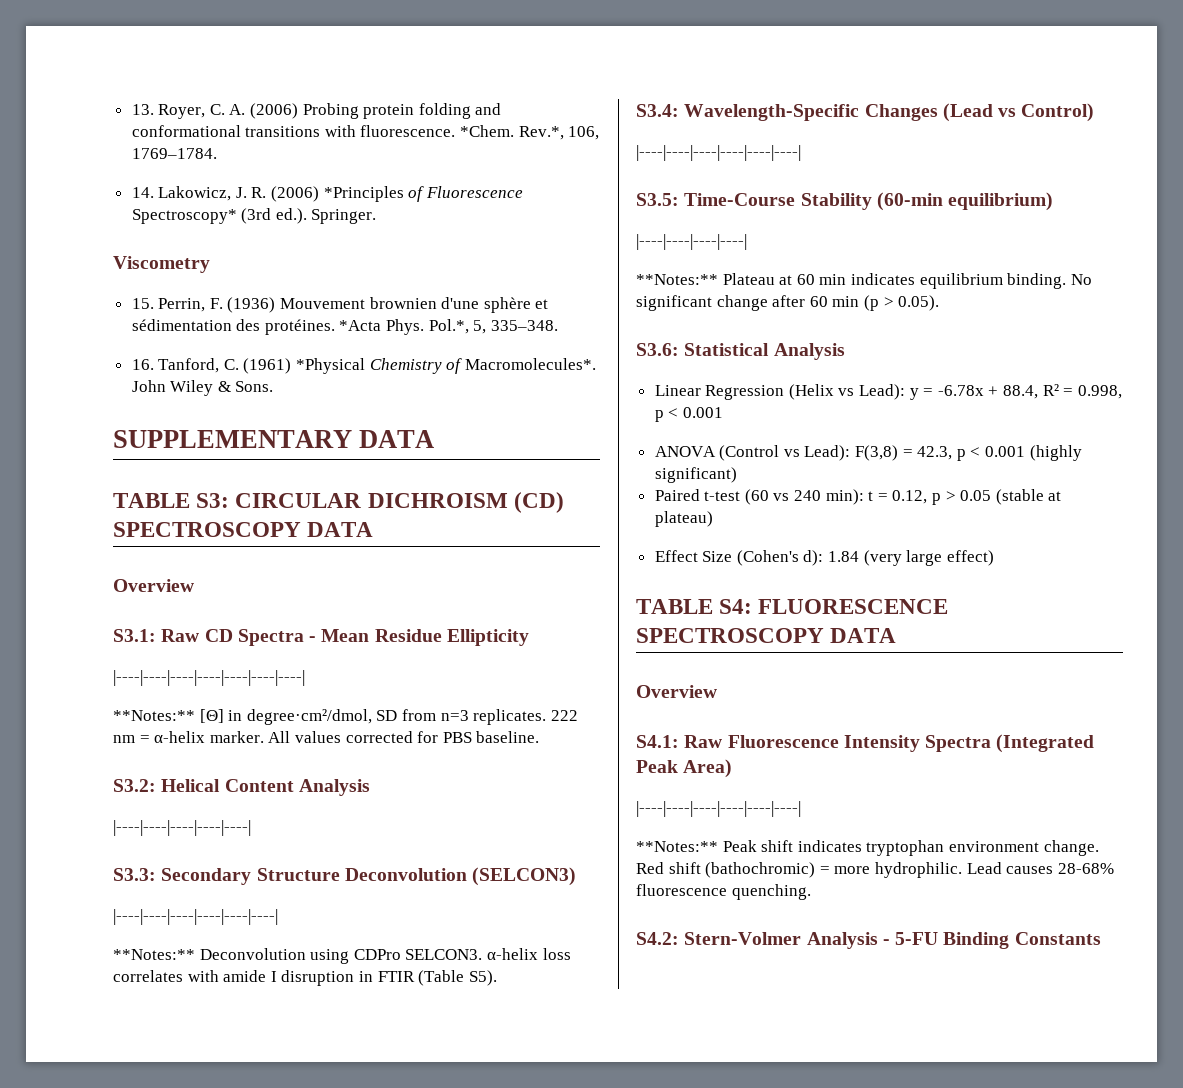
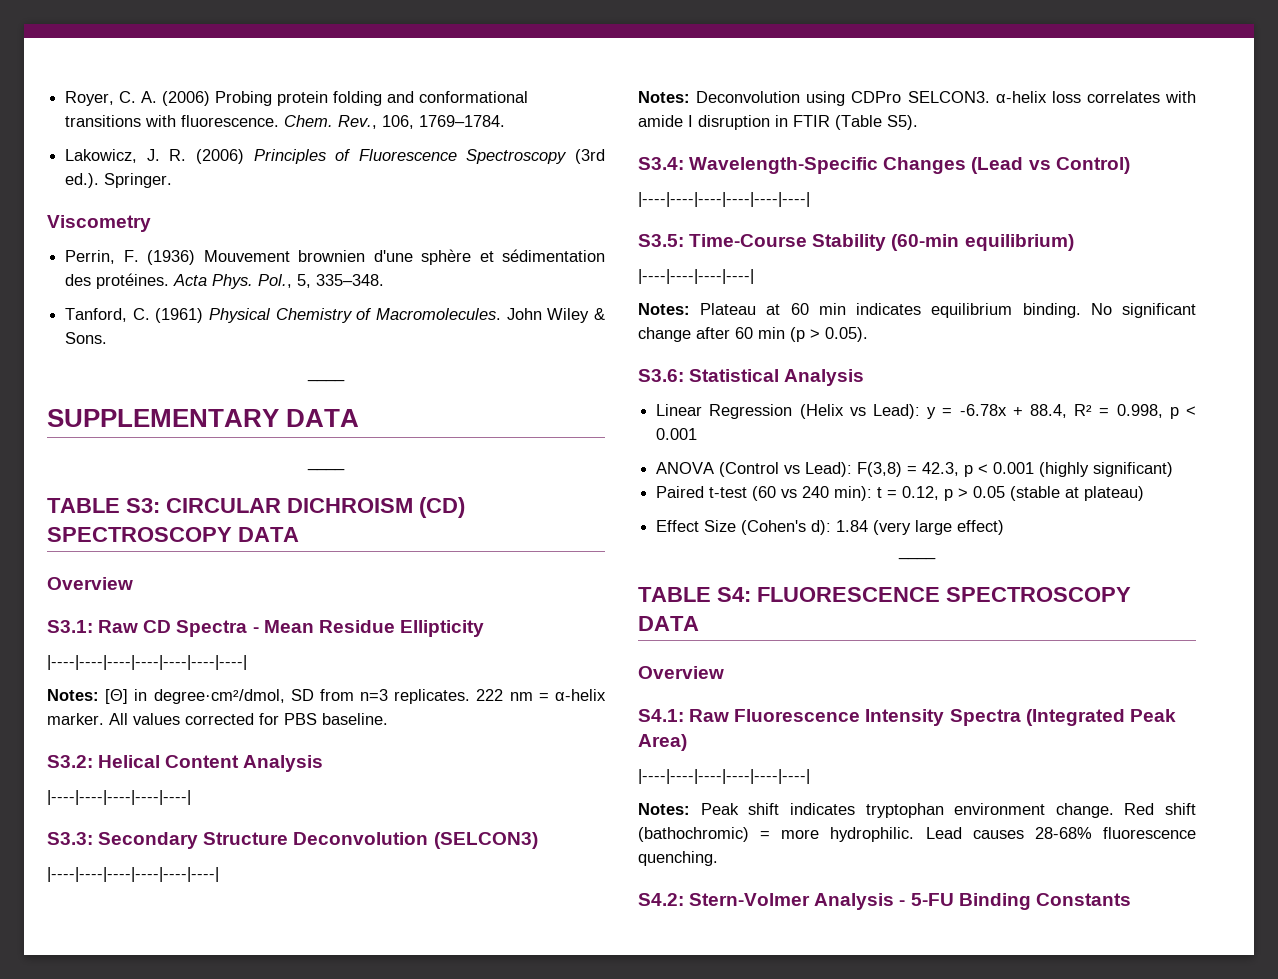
- 13. Royer, C. A. (2006) Probing protein folding and conformational transitions with fluorescence.
+ Royer, C. A. (2006) Probing protein folding and conformational transitions with fluorescence.
- *Chem. Rev.*, 106, 1769–1784.
+ Chem. Rev., 106, 1769–1784.
- 14. Lakowicz, J. R. (2006) *Principles of Fluorescence Spectroscopy* (3rd ed.). Springer.
+ Lakowicz, J. R. (2006) Principles of Fluorescence Spectroscopy (3rd ed.). Springer.
- 15. Perrin, F. (1936) Mouvement brownien d'une sphère et sédimentation des protéines.
+ Perrin, F. (1936) Mouvement brownien d'une sphère et sédimentation des protéines.
- *Acta Phys. Pol.*, 5, 335–348.
+ Acta Phys. Pol., 5, 335–348.
- 16. Tanford, C. (1961) *Physical Chemistry of Macromolecules*.
+ Tanford, C. (1961) Physical Chemistry of Macromolecules.
  John Wiley & Sons.
+ ____
  SUPPLEMENTARY DATA
+ ____
- **Notes:** [Θ] in degree·cm²/dmol, SD from n=3 replicates.
+ Notes: [Θ] in degree·cm²/dmol, SD from n=3 replicates.
- **Notes:** Deconvolution using CDPro SELCON3. α-helix loss correlates with amide I disruption in FTIR (Table S5).
+ Notes: Deconvolution using CDPro SELCON3. α-helix loss correlates with amide I disruption in FTIR (Table S5).
- **Notes:** Plateau at 60 min indicates equilibrium binding.
+ Notes: Plateau at 60 min indicates equilibrium binding.
  Effect Size (Cohen's d): 1.84 (very large effect)
+ ____
- **Notes:** Peak shift indicates tryptophan environment change.
+ Notes: Peak shift indicates tryptophan environment change.

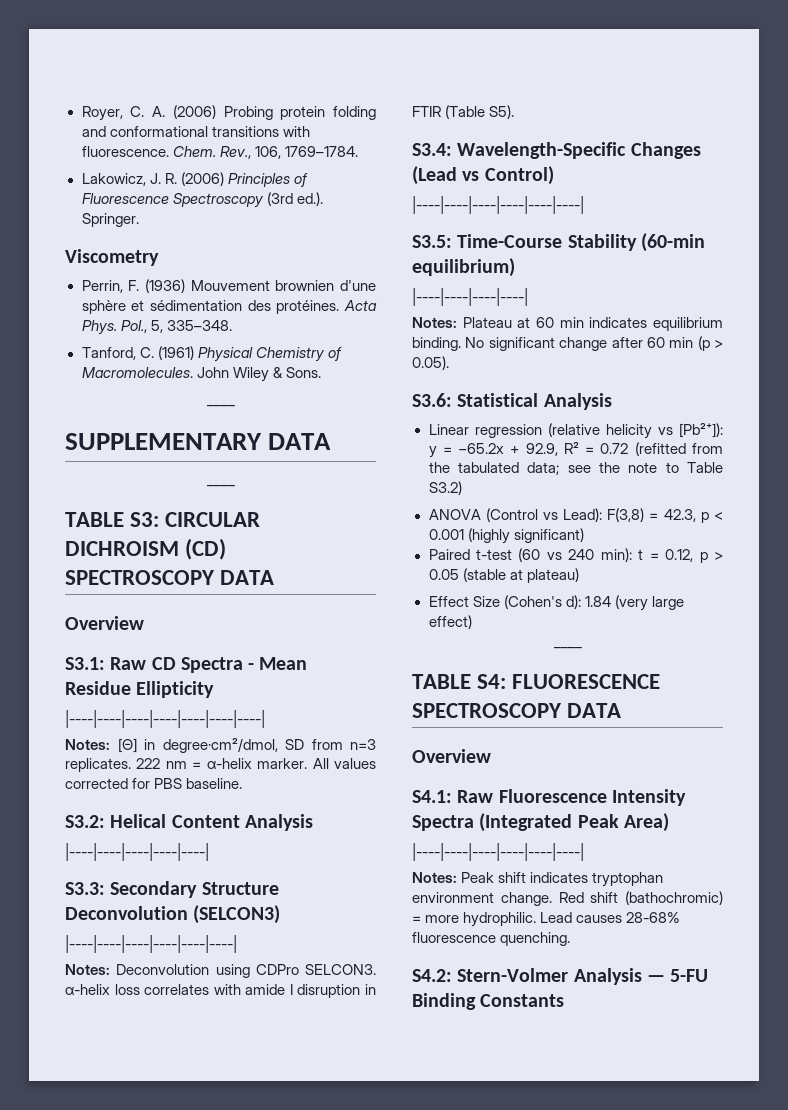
- Linear Regression (Helix vs Lead): y = -6.78x + 88.4, R² = 0.998, p < 0.001
+ Linear regression (relative helicity vs [Pb²⁺]): y = −65.2x + 92.9, R² = 0.72 (refitted from the tabulated data; see the note to Table S3.2)
- S4.2: Stern-Volmer Analysis - 5-FU Binding Constants
+ S4.2: Stern-Volmer Analysis — 5-FU Binding Constants

